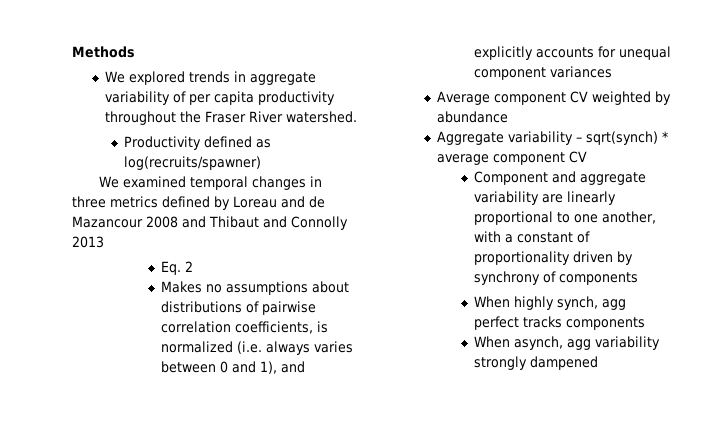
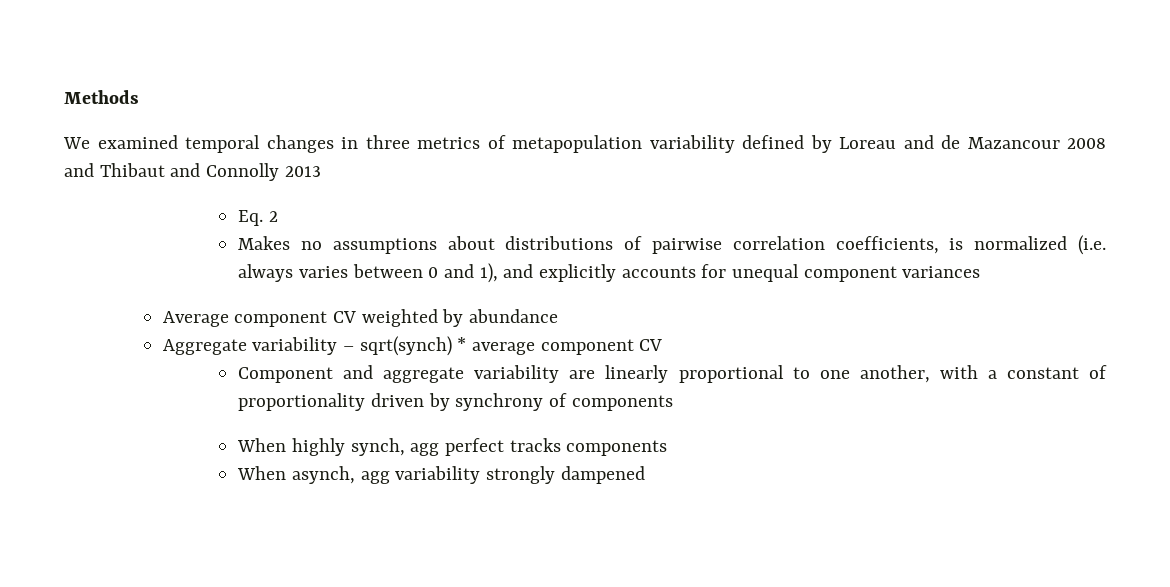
- We explored trends in aggregate variability of per capita productivity throughout the Fraser River watershed.
- Productivity defined as log(recruits/spawner)
- We examined temporal changes in three metrics defined by Loreau and de Mazancour 2008 and Thibaut and Connolly 2013
+ We examined temporal changes in three metrics of metapopulation variability defined by Loreau and de Mazancour 2008 and Thibaut and Connolly 2013

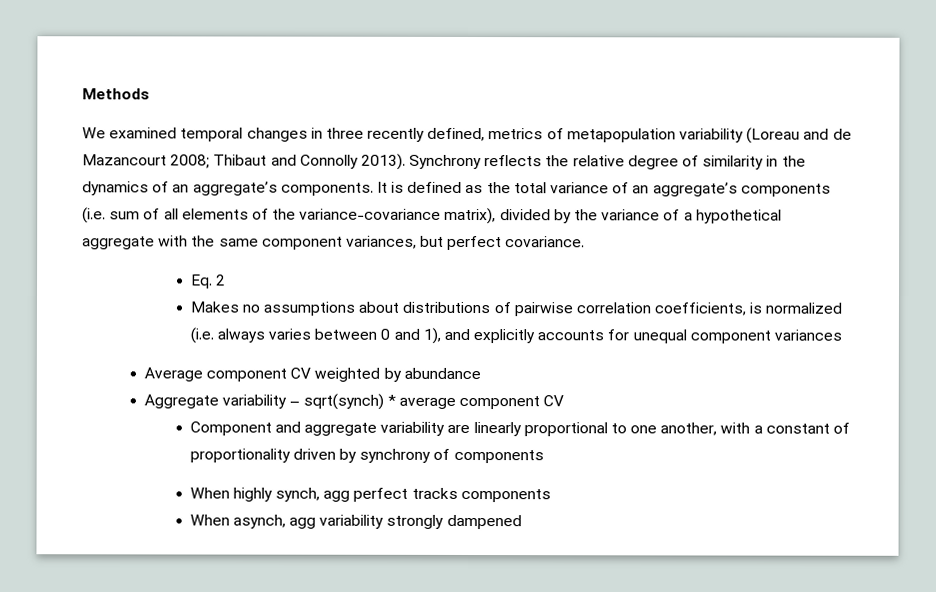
- We examined temporal changes in three metrics of metapopulation variability defined by Loreau and de Mazancour 2008 and Thibaut and Connolly 2013
+ We examined temporal changes in three recently defined, metrics of metapopulation variability (Loreau and de Mazancourt 2008; Thibaut and Connolly 2013). Synchrony reflects the relative degree of similarity in the dynamics of an aggregate’s components. It is defined as the total variance of an aggregate’s components (i.e. sum of all elements of the variance-covariance matrix), divided by the variance of a hypothetical aggregate with the same component variances, but perfect covariance.

